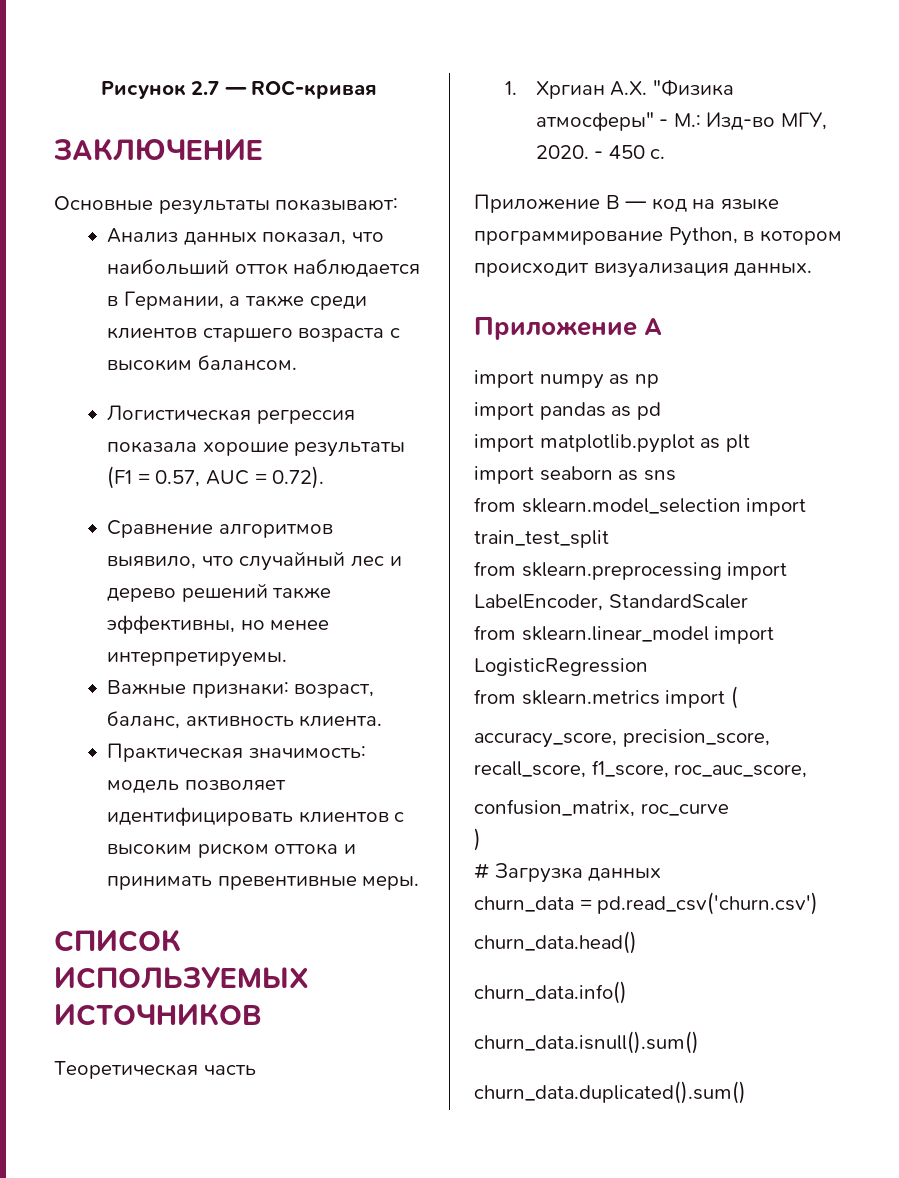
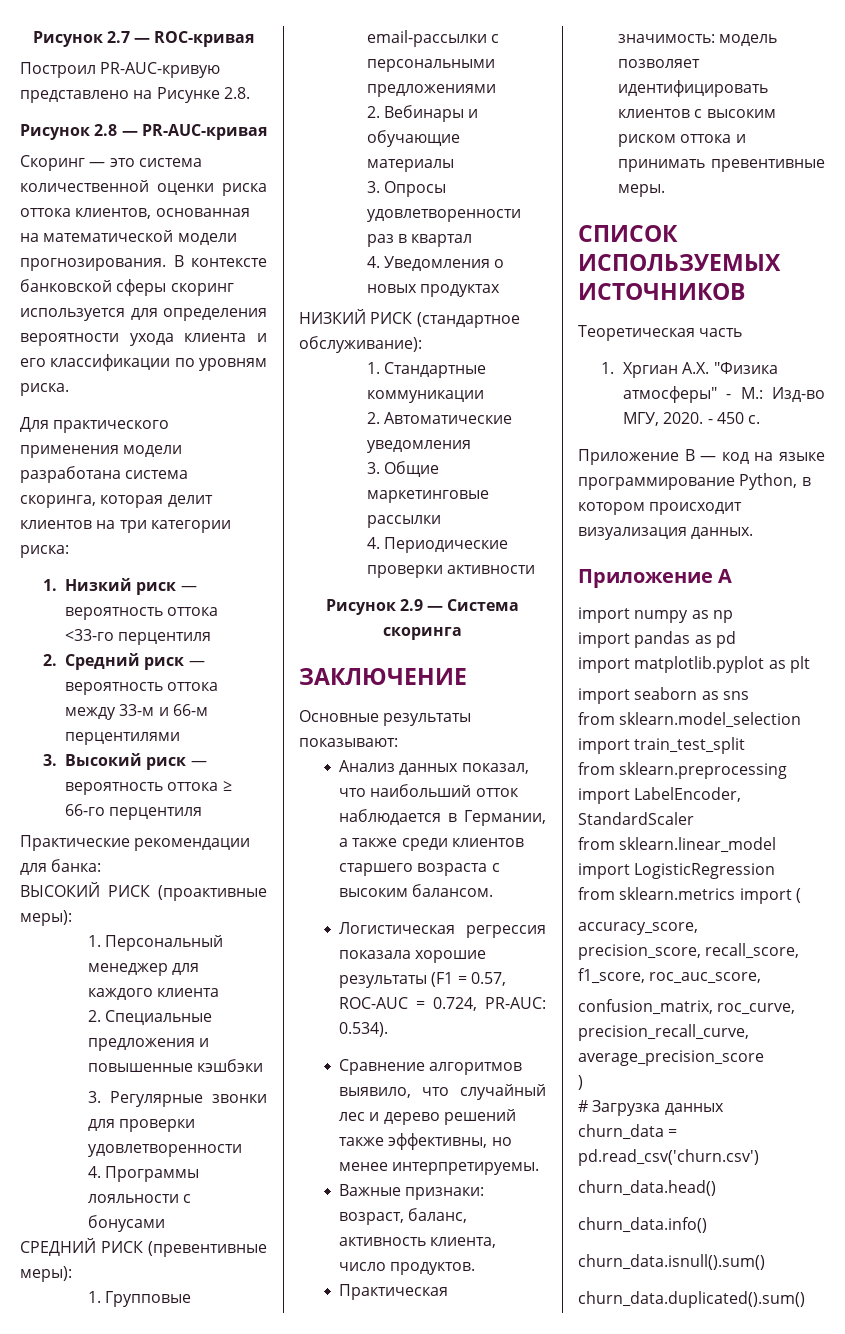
+ Построил PR-AUC-кривую представлено на Рисунке 2.8.
+ Рисунок 2.8 — PR-AUC-кривая
+ Скоринг — это система количественной оценки риска оттока клиентов, основанная на математической модели прогнозирования. В контексте банковской сферы скоринг используется для определения вероятности ухода клиента и его классификации по уровням риска.
+ Для практического применения модели разработана система скоринга, которая делит клиентов на три категории риска:
+ 1. Низкий риск — вероятность оттока <33-го перцентиля
+ 2. Средний риск — вероятность оттока между 33-м и 66-м перцентилями
+ 3. Высокий риск — вероятность оттока ≥ 66-го перцентиля
+ Практические рекомендации для банка:
+ ВЫСОКИЙ РИСК (проактивные меры):
+ 1. Персональный менеджер для каждого клиента
+ 2. Специальные предложения и повышенные кэшбэки
+ 3. Регулярные звонки для проверки удовлетворенности
+ 4. Программы лояльности с бонусами
+ СРЕДНИЙ РИСК (превентивные меры):
+ 1. Групповые email-рассылки с персональными предложениями
+ 2. Вебинары и обучающие материалы
+ 3. Опросы удовлетворенности раз в квартал
+ 4. Уведомления о новых продуктах
+ НИЗКИЙ РИСК (стандартное обслуживание):
+ 1. Стандартные коммуникации
+ 2. Автоматические уведомления
+ 3. Общие маркетинговые рассылки
+ 4. Периодические проверки активности
+ Рисунок 2.9 — Система скоринга
- Логистическая регрессия показала хорошие результаты (F1 = 0.57, AUC = 0.72).
+ Логистическая регрессия показала хорошие результаты (F1 = 0.57, ROC-AUC = 0.724, PR-AUC: 0.534).
- Важные признаки: возраст, баланс, активность клиента.
+ Важные признаки: возраст, баланс, активность клиента, число продуктов.
- confusion_matrix, roc_curve
+ confusion_matrix, roc_curve, precision_recall_curve, average_precision_score

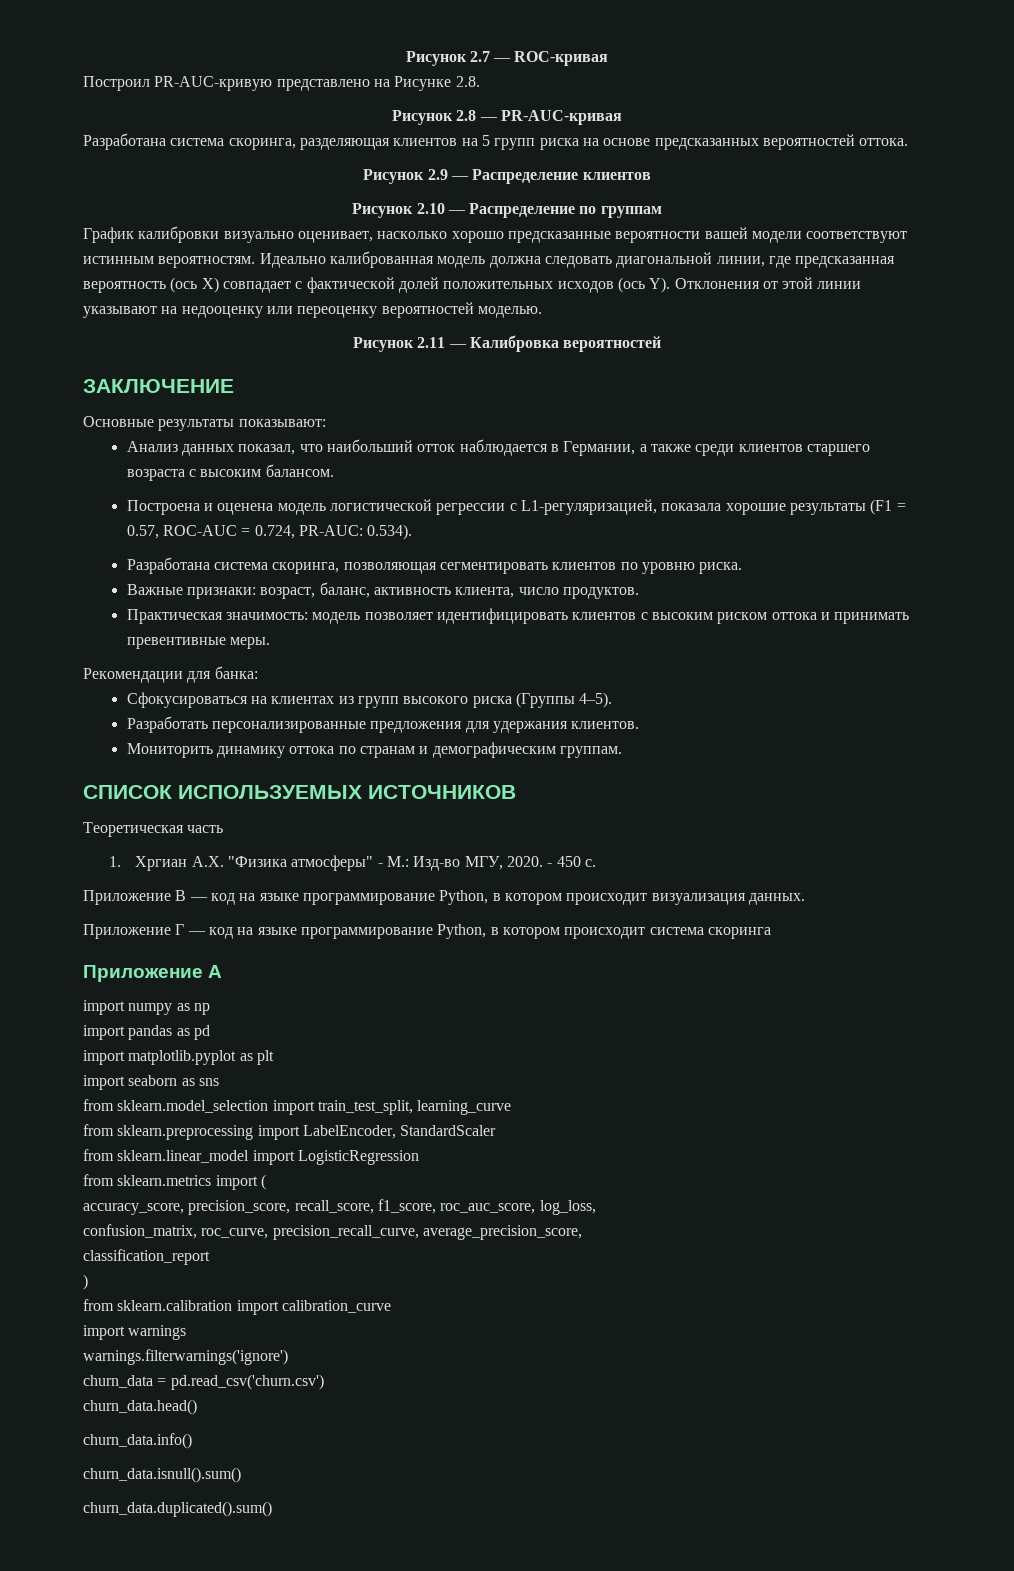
- Скоринг — это система количественной оценки риска оттока клиентов, основанная на математической модели прогнозирования. В контексте банковской сферы скоринг используется для определения вероятности ухода клиента и его классификации по уровням риска.
- Для практического применения модели разработана система скоринга, которая делит клиентов на три категории риска:
- 1. Низкий риск — вероятность оттока <33-го перцентиля
- 2. Средний риск — вероятность оттока между 33-м и 66-м перцентилями
- 3. Высокий риск — вероятность оттока ≥ 66-го перцентиля
- Практические рекомендации для банка:
- ВЫСОКИЙ РИСК (проактивные меры):
- 1. Персональный менеджер для каждого клиента
- 2. Специальные предложения и повышенные кэшбэки
- 3. Регулярные звонки для проверки удовлетворенности
- 4. Программы лояльности с бонусами
- СРЕДНИЙ РИСК (превентивные меры):
- 1. Групповые email-рассылки с персональными предложениями
- 2. Вебинары и обучающие материалы
- 3. Опросы удовлетворенности раз в квартал
- 4. Уведомления о новых продуктах
- НИЗКИЙ РИСК (стандартное обслуживание):
- 1. Стандартные коммуникации
- 2. Автоматические уведомления
- 3. Общие маркетинговые рассылки
- 4. Периодические проверки активности
- Рисунок 2.9 — Система скоринга
+ Разработана система скоринга, разделяющая клиентов на 5 групп риска на основе предсказанных вероятностей оттока.
+ Рисунок 2.9 — Распределение клиентов
+ Рисунок 2.10 — Распределение по группам
+ График калибровки визуально оценивает, насколько хорошо предсказанные вероятности вашей модели соответствуют истинным вероятностям. Идеально калиброванная модель должна следовать диагональной линии, где предсказанная вероятность (ось X) совпадает с фактической долей положительных исходов (ось Y). Отклонения от этой линии указывают на недооценку или переоценку вероятностей моделью.
+ Рисунок 2.11 — Калибровка вероятностей
- Логистическая регрессия показала хорошие результаты (F1 = 0.57, ROC-AUC = 0.724, PR-AUC: 0.534).
+ Построена и оценена модель логистической регрессии с L1-регуляризацией, показала хорошие результаты (F1 = 0.57, ROC-AUC = 0.724, PR-AUC: 0.534).
- Сравнение алгоритмов выявило, что случайный лес и дерево решений также эффективны, но менее интерпретируемы.
+ Разработана система скоринга, позволяющая сегментировать клиентов по уровню риска.
+ Рекомендации для банка:
+ Сфокусироваться на клиентах из групп высокого риска (Группы 4–5).
+ Разработать персонализированные предложения для удержания клиентов.
+ Мониторить динамику оттока по странам и демографическим группам.
+ Приложение Г — код на языке программирование Python, в котором происходит система скоринга
- from sklearn.model_selection import train_test_split
+ from sklearn.model_selection import train_test_split, learning_curve
- accuracy_score, precision_score, recall_score, f1_score, roc_auc_score,
+ accuracy_score, precision_score, recall_score, f1_score, roc_auc_score, log_loss,
- confusion_matrix, roc_curve, precision_recall_curve, average_precision_score
+ confusion_matrix, roc_curve, precision_recall_curve, average_precision_score,
+ classification_report
- # Загрузка данных
+ from sklearn.calibration import calibration_curve
+ import warnings
+ warnings.filterwarnings('ignore')

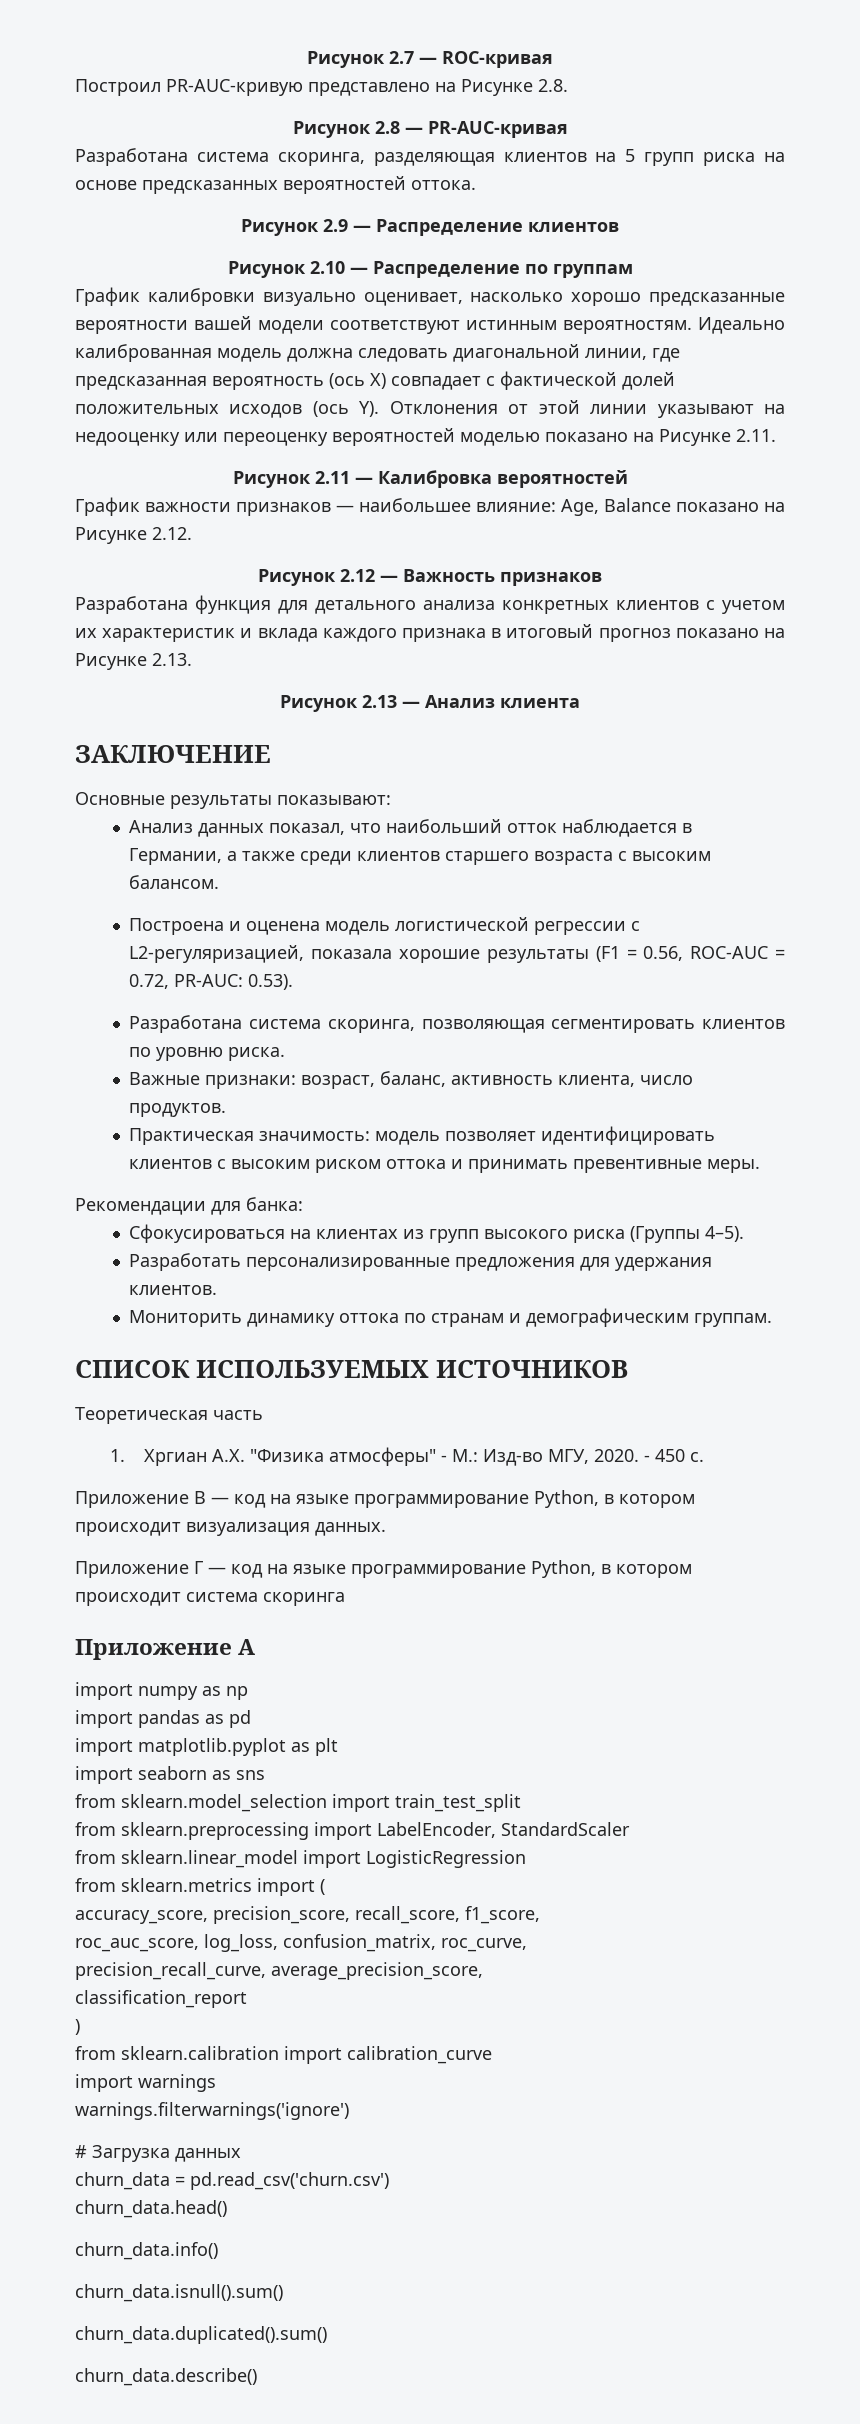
- Идеально калиброванная модель должна следовать диагональной линии, где предсказанная вероятность (ось X) совпадает с фактической долей положительных исходов (ось Y). Отклонения от этой линии указывают на недооценку или переоценку вероятностей моделью.
+ Идеально калиброванная модель должна следовать диагональной линии, где предсказанная вероятность (ось X) совпадает с фактической долей положительных исходов (ось Y). Отклонения от этой линии указывают на недооценку или переоценку вероятностей моделью показано на Рисунке 2.11.
+ График важности признаков — наибольшее влияние: Age, Balance показано на Рисунке 2.12.
+ Рисунок 2.12 — Важность признаков
+ Разработана функция для детального анализа конкретных клиентов с учетом их характеристик и вклада каждого признака в итоговый прогноз показано на Рисунке 2.13.
+ Рисунок 2.13 — Анализ клиента
- Построена и оценена модель логистической регрессии с L1-регуляризацией, показала хорошие результаты (F1 = 0.57, ROC-AUC = 0.724, PR-AUC: 0.534).
+ Построена и оценена модель логистической регрессии с L2-регуляризацией, показала хорошие результаты (F1 = 0.56, ROC-AUC = 0.72, PR-AUC: 0.53).
- from sklearn.model_selection import train_test_split, learning_curve
+ from sklearn.model_selection import train_test_split
- accuracy_score, precision_score, recall_score, f1_score, roc_auc_score, log_loss,
- confusion_matrix, roc_curve, precision_recall_curve, average_precision_score,
+ accuracy_score, precision_score, recall_score, f1_score,
+ roc_auc_score, log_loss, confusion_matrix, roc_curve,
+ precision_recall_curve, average_precision_score,
+ # Загрузка данных
+ churn_data.describe()

